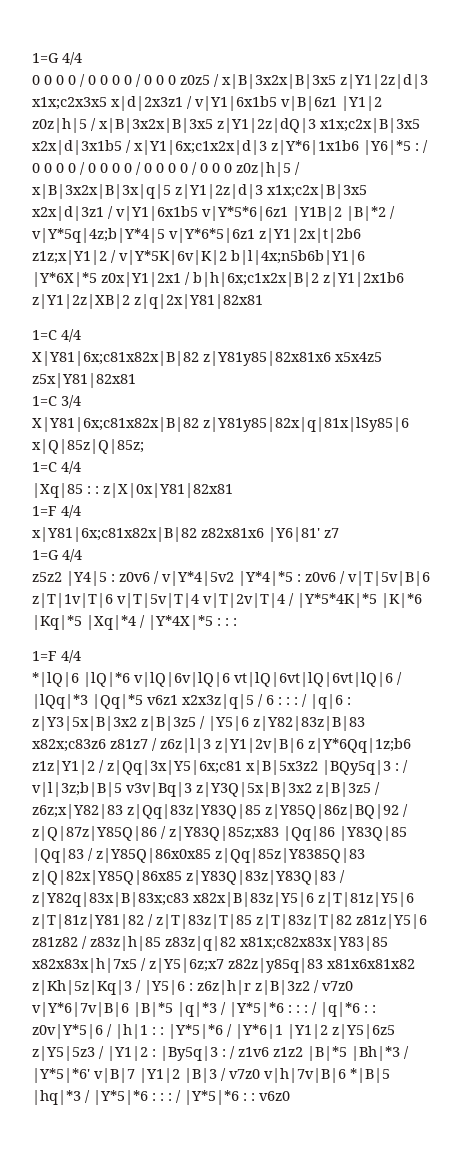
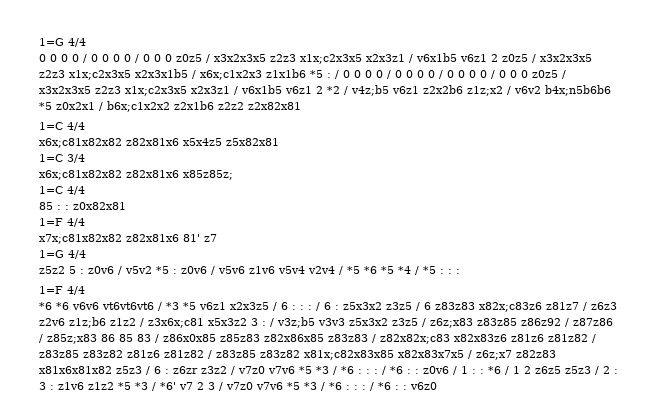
- 0 0 0 0 / 0 0 0 0 / 0 0 0 z0z5 / x|B|3x2x|B|3x5 z|Y1|2z|d|3 x1x;c2x3x5 x|d|2x3z1 / v|Y1|6x1b5 v|B|6z1 |Y1|2 z0z|h|5 / x|B|3x2x|B|3x5 z|Y1|2z|dQ|3 x1x;c2x|B|3x5 x2x|d|3x1b5 / x|Y1|6x;c1x2x|d|3 z|Y*6|1x1b6 |Y6|*5 : / 0 0 0 0 / 0 0 0 0 / 0 0 0 0 / 0 0 0 z0z|h|5 / x|B|3x2x|B|3x|q|5 z|Y1|2z|d|3 x1x;c2x|B|3x5 x2x|d|3z1 / v|Y1|6x1b5 v|Y*5*6|6z1 |Y1B|2 |B|*2 / v|Y*5q|4z;b|Y*4|5 v|Y*6*5|6z1 z|Y1|2x|t|2b6 z1z;x|Y1|2 / v|Y*5K|6v|K|2 b|l|4x;n5b6b|Y1|6 |Y*6X|*5 z0x|Y1|2x1 / b|h|6x;c1x2x|B|2 z|Y1|2x1b6 z|Y1|2z|XB|2 z|q|2x|Y81|82x81
+ 0 0 0 0 / 0 0 0 0 / 0 0 0 z0z5 / x3x2x3x5 z2z3 x1x;c2x3x5 x2x3z1 / v6x1b5 v6z1 2 z0z5 / x3x2x3x5 z2z3 x1x;c2x3x5 x2x3x1b5 / x6x;c1x2x3 z1x1b6 *5 : / 0 0 0 0 / 0 0 0 0 / 0 0 0 0 / 0 0 0 z0z5 / x3x2x3x5 z2z3 x1x;c2x3x5 x2x3z1 / v6x1b5 v6z1 2 *2 / v4z;b5 v6z1 z2x2b6 z1z;x2 / v6v2 b4x;n5b6b6 *5 z0x2x1 / b6x;c1x2x2 z2x1b6 z2z2 z2x82x81
  1=C 4/4
- X|Y81|6x;c81x82x|B|82 z|Y81y85|82x81x6 x5x4z5 z5x|Y81|82x81
+ x6x;c81x82x82 z82x81x6 x5x4z5 z5x82x81
- X|Y81|6x;c81x82x|B|82 z|Y81y85|82x|q|81x|lSy85|6 x|Q|85z|Q|85z;
+ x6x;c81x82x82 z82x81x6 x85z85z;
  1=C 4/4
- |Xq|85 : : z|X|0x|Y81|82x81
+ 85 : : z0x82x81
  1=F 4/4
- x|Y81|6x;c81x82x|B|82 z82x81x6 |Y6|81' z7
+ x7x;c81x82x82 z82x81x6 81' z7
- z5z2 |Y4|5 : z0v6 / v|Y*4|5v2 |Y*4|*5 : z0v6 / v|T|5v|B|6 z|T|1v|T|6 v|T|5v|T|4 v|T|2v|T|4 / |Y*5*4K|*5 |K|*6 |Kq|*5 |Xq|*4 / |Y*4X|*5 : : :
+ z5z2 5 : z0v6 / v5v2 *5 : z0v6 / v5v6 z1v6 v5v4 v2v4 / *5 *6 *5 *4 / *5 : : :
- *|lQ|6 |lQ|*6 v|lQ|6v|lQ|6 vt|lQ|6vt|lQ|6vt|lQ|6 / |lQq|*3 |Qq|*5 v6z1 x2x3z|q|5 / 6 : : : / |q|6 : z|Y3|5x|B|3x2 z|B|3z5 / |Y5|6 z|Y82|83z|B|83 x82x;c83z6 z81z7 / z6z|l|3 z|Y1|2v|B|6 z|Y*6Qq|1z;b6 z1z|Y1|2 / z|Qq|3x|Y5|6x;c81 x|B|5x3z2 |BQy5q|3 : / v|l|3z;b|B|5 v3v|Bq|3 z|Y3Q|5x|B|3x2 z|B|3z5 / z6z;x|Y82|83 z|Qq|83z|Y83Q|85 z|Y85Q|86z|BQ|92 / z|Q|87z|Y85Q|86 / z|Y83Q|85z;x83 |Qq|86 |Y83Q|85 |Qq|83 / z|Y85Q|86x0x85 z|Qq|85z|Y8385Q|83 z|Q|82x|Y85Q|86x85 z|Y83Q|83z|Y83Q|83 / z|Y82q|83x|B|83x;c83 x82x|B|83z|Y5|6 z|T|81z|Y5|6 z|T|81z|Y81|82 / z|T|83z|T|85 z|T|83z|T|82 z81z|Y5|6 z81z82 / z83z|h|85 z83z|q|82 x81x;c82x83x|Y83|85 x82x83x|h|7x5 / z|Y5|6z;x7 z82z|y85q|83 x81x6x81x82 z|Kh|5z|Kq|3 / |Y5|6 : z6z|h|r z|B|3z2 / v7z0 v|Y*6|7v|B|6 |B|*5 |q|*3 / |Y*5|*6 : : : / |q|*6 : : z0v|Y*5|6 / |h|1 : : |Y*5|*6 / |Y*6|1 |Y1|2 z|Y5|6z5 z|Y5|5z3 / |Y1|2 : |By5q|3 : / z1v6 z1z2 |B|*5 |Bh|*3 / |Y*5|*6' v|B|7 |Y1|2 |B|3 / v7z0 v|h|7v|B|6 *|B|5 |hq|*3 / |Y*5|*6 : : : / |Y*5|*6 : : v6z0
+ *6 *6 v6v6 vt6vt6vt6 / *3 *5 v6z1 x2x3z5 / 6 : : : / 6 : z5x3x2 z3z5 / 6 z83z83 x82x;c83z6 z81z7 / z6z3 z2v6 z1z;b6 z1z2 / z3x6x;c81 x5x3z2 3 : / v3z;b5 v3v3 z5x3x2 z3z5 / z6z;x83 z83z85 z86z92 / z87z86 / z85z;x83 86 85 83 / z86x0x85 z85z83 z82x86x85 z83z83 / z82x82x;c83 x82x83z6 z81z6 z81z82 / z83z85 z83z82 z81z6 z81z82 / z83z85 z83z82 x81x;c82x83x85 x82x83x7x5 / z6z;x7 z82z83 x81x6x81x82 z5z3 / 6 : z6zr z3z2 / v7z0 v7v6 *5 *3 / *6 : : : / *6 : : z0v6 / 1 : : *6 / 1 2 z6z5 z5z3 / 2 : 3 : z1v6 z1z2 *5 *3 / *6' v7 2 3 / v7z0 v7v6 *5 *3 / *6 : : : / *6 : : v6z0

